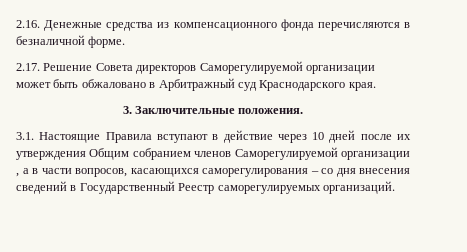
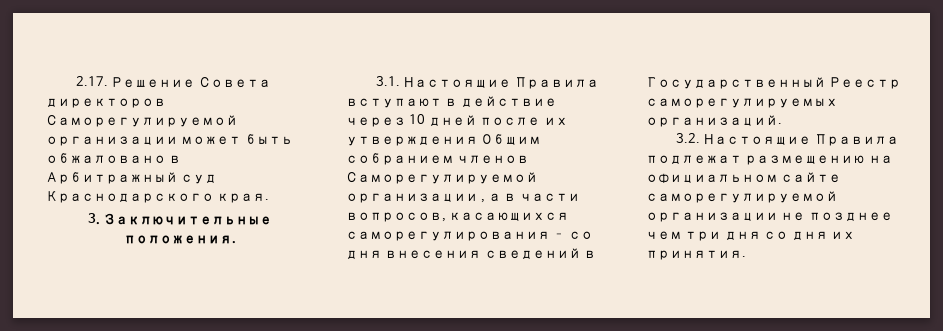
- 2.16. Денежные средства из компенсационного фонда перечисляются в безналичной форме.
+ 3.2. Настоящие Правила подлежат размещению на официальном сайте саморегулируемой организации не позднее чем три дня со дня их принятия.

